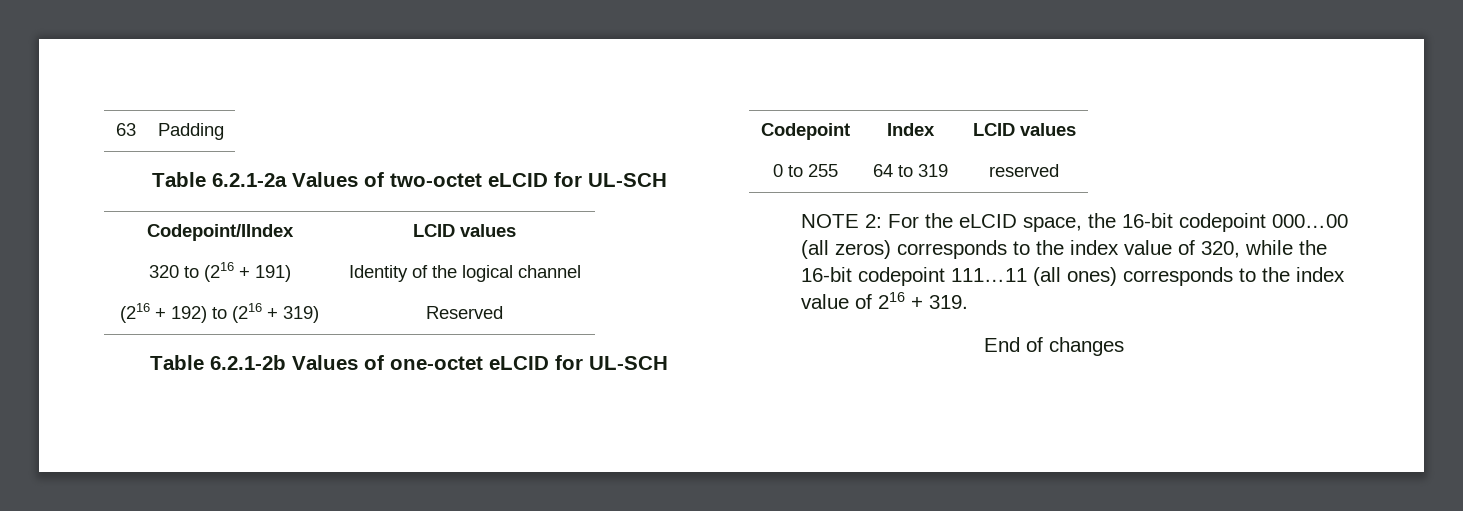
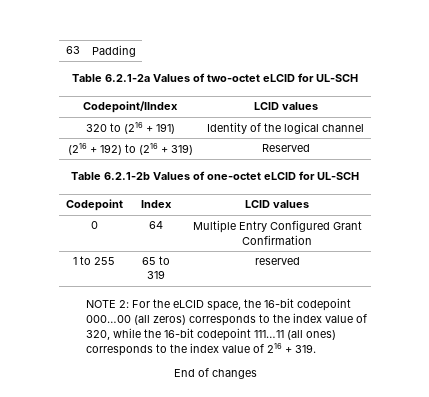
- 0 to 255 | 64 to 319 | reserved
+ 0 | 64 | Multiple Entry Configured Grant Confirmation
+ 1 to 255 | 65 to 319 | reserved

